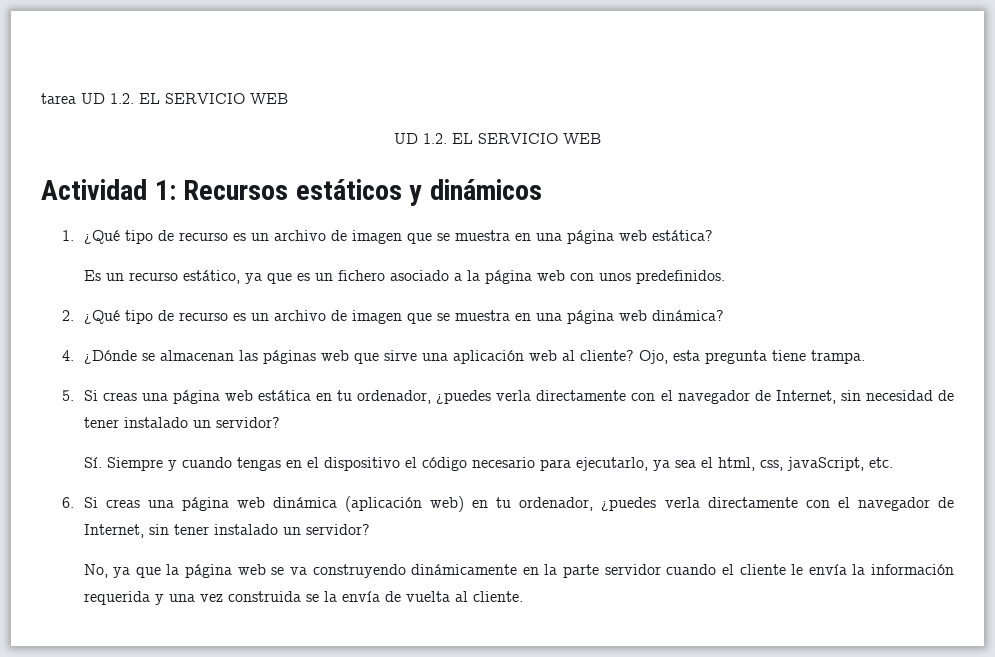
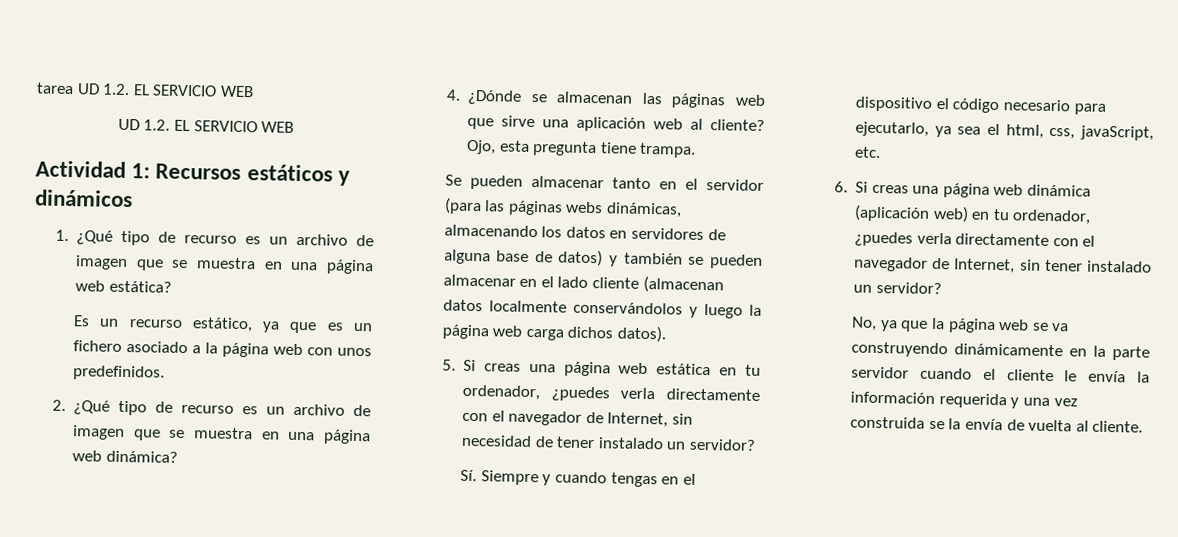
+ Se pueden almacenar tanto en el servidor (para las páginas webs dinámicas, almacenando los datos en servidores de alguna base de datos) y también se pueden almacenar en el lado cliente (almacenan datos localmente conservándolos y luego la página web carga dichos datos).

